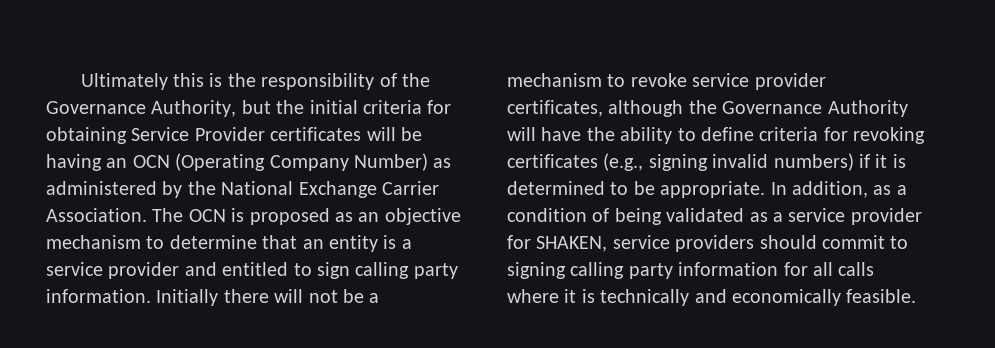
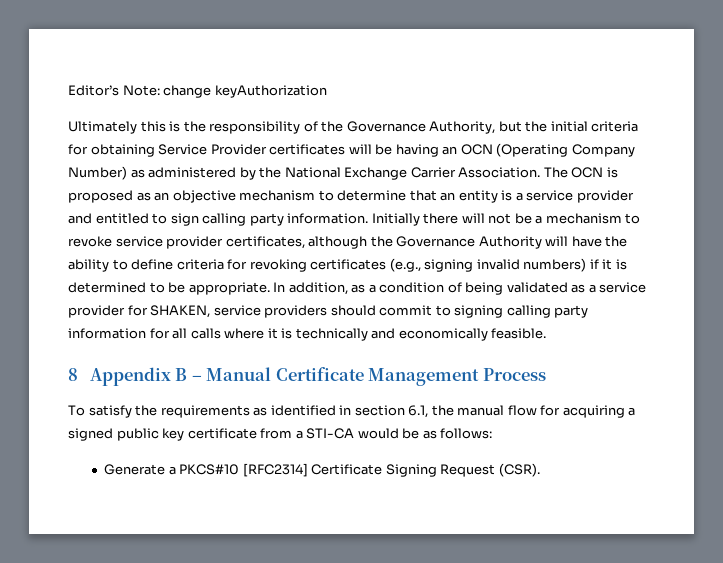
+ Editor’s Note: change keyAuthorization
+ 8 Appendix B – Manual Certificate Management Process
+ To satisfy the requirements as identified in section 6.1, the manual flow for acquiring a signed public key certificate from a STI-CA would be as follows:
+ Generate a PKCS#10 [RFC2314] Certificate Signing Request (CSR).

